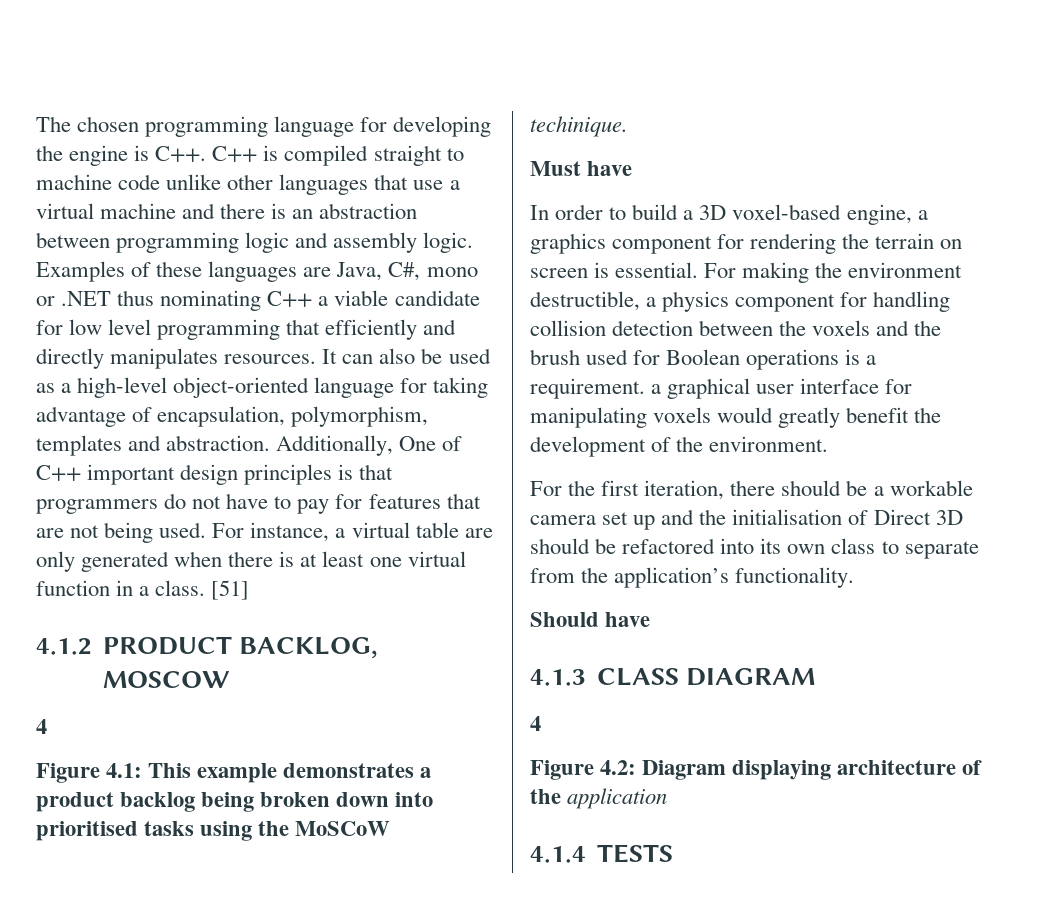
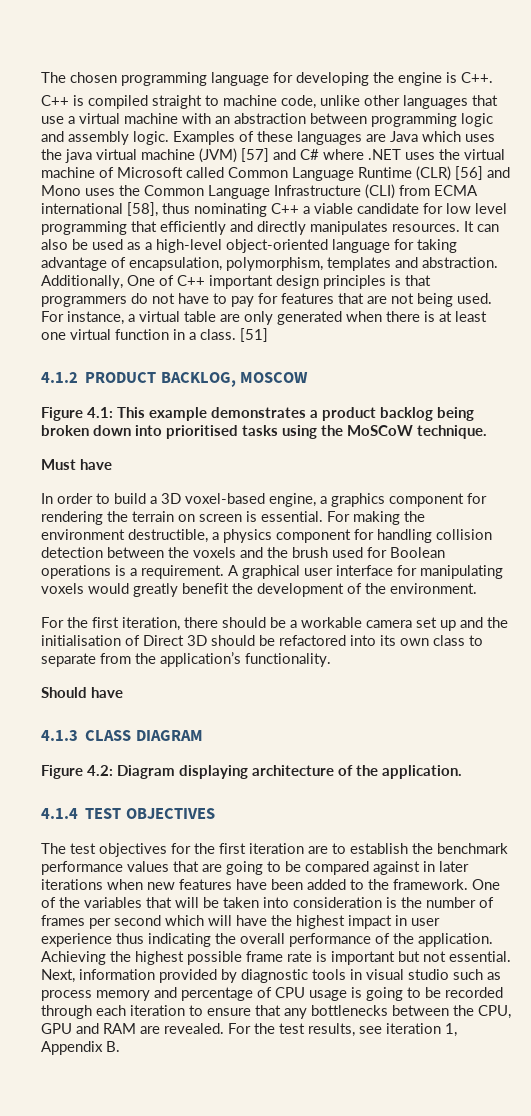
- The chosen programming language for developing the engine is C++. C++ is compiled straight to machine code unlike other languages that use a virtual machine and there is an abstraction between programming logic and assembly logic.
+ The chosen programming language for developing the engine is C++.
+ C++ is compiled straight to machine code, unlike other languages that use a virtual machine with an abstraction between programming logic and assembly logic.
- Examples of these languages are Java, C#, mono or .NET thus nominating C++ a viable candidate for low level programming that efficiently and directly manipulates resources.
+ Examples of these languages are Java which uses the java virtual machine (JVM) [57] and C# where .NET uses the virtual machine of Microsoft called Common Language Runtime (CLR) [56] and Mono uses the Common Language Infrastructure (CLI) from ECMA international [58], thus nominating C++ a viable candidate for low level programming that efficiently and directly manipulates resources.
  4.1.2 PRODUCT BACKLOG, MOSCOW
- 4
- Figure 4.1: This example demonstrates a product backlog being broken down into prioritised tasks using the MoSCoW techinique.
+ Figure 4.1: This example demonstrates a product backlog being broken down into prioritised tasks using the MoSCoW technique.
- For making the environment destructible, a physics component for handling collision detection between the voxels and the brush used for Boolean operations is a requirement. a graphical user interface for manipulating voxels would greatly benefit the development of the environment.
+ For making the environment destructible, a physics component for handling collision detection between the voxels and the brush used for Boolean operations is a requirement. A graphical user interface for manipulating voxels would greatly benefit the development of the environment.
  4.1.3 CLASS DIAGRAM
- 4
- Figure 4.2: Diagram displaying architecture of the application
+ Figure 4.2: Diagram displaying architecture of the application.
- 4.1.4 TESTS
+ 4.1.4 TEST OBJECTIVES
+ The test objectives for the first iteration are to establish the benchmark performance values that are going to be compared against in later iterations when new features have been added to the framework. One of the variables that will be taken into consideration is the number of frames per second which will have the highest impact in user experience thus indicating the overall performance of the application. Achieving the highest possible frame rate is important but not essential. Next, information provided by diagnostic tools in visual studio such as process memory and percentage of CPU usage is going to be recorded through each iteration to ensure that any bottlenecks between the CPU, GPU and RAM are revealed. For the test results, see iteration 1, Appendix B.

